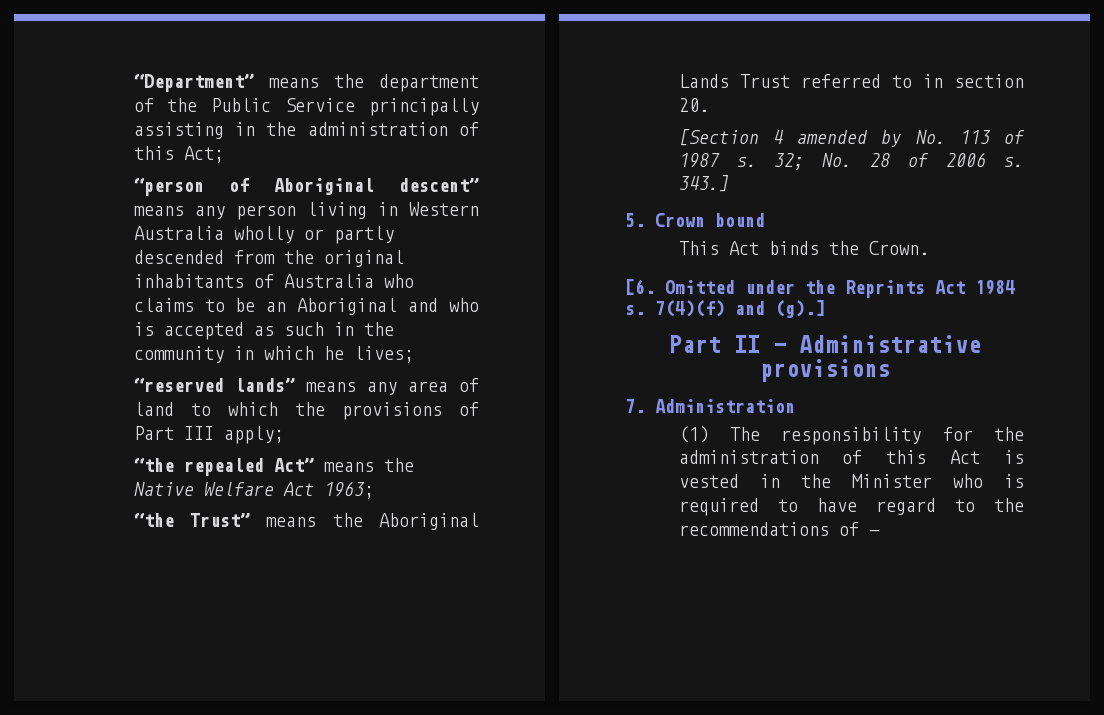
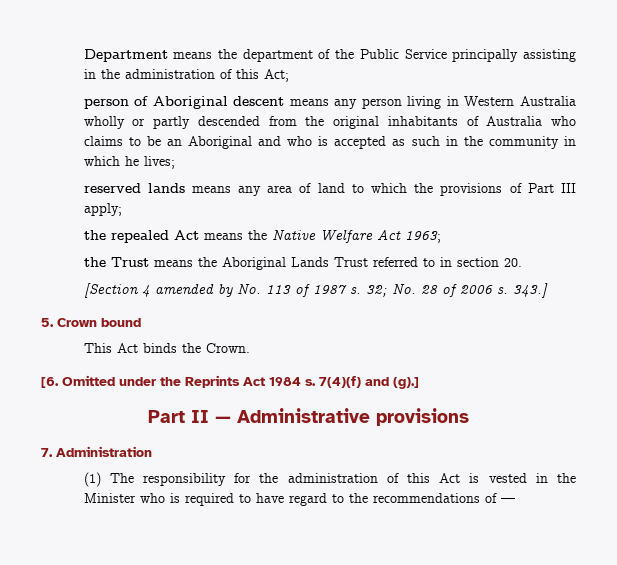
- “Department” means the department of the Public Service principally assisting in the administration of this Act;
+ Department means the department of the Public Service principally assisting in the administration of this Act;
- “person of Aboriginal descent” means any person living in Western Australia wholly or partly descended from the original inhabitants of Australia who claims to be an Aboriginal and who is accepted as such in the community in which he lives;
+ person of Aboriginal descent means any person living in Western Australia wholly or partly descended from the original inhabitants of Australia who claims to be an Aboriginal and who is accepted as such in the community in which he lives;
- “reserved lands” means any area of land to which the provisions of Part III apply;
+ reserved lands means any area of land to which the provisions of Part III apply;
- “the repealed Act” means the Native Welfare Act 1963;
+ the repealed Act means the Native Welfare Act 1963;
- “the Trust” means the Aboriginal Lands Trust referred to in section 20.
+ the Trust means the Aboriginal Lands Trust referred to in section 20.

